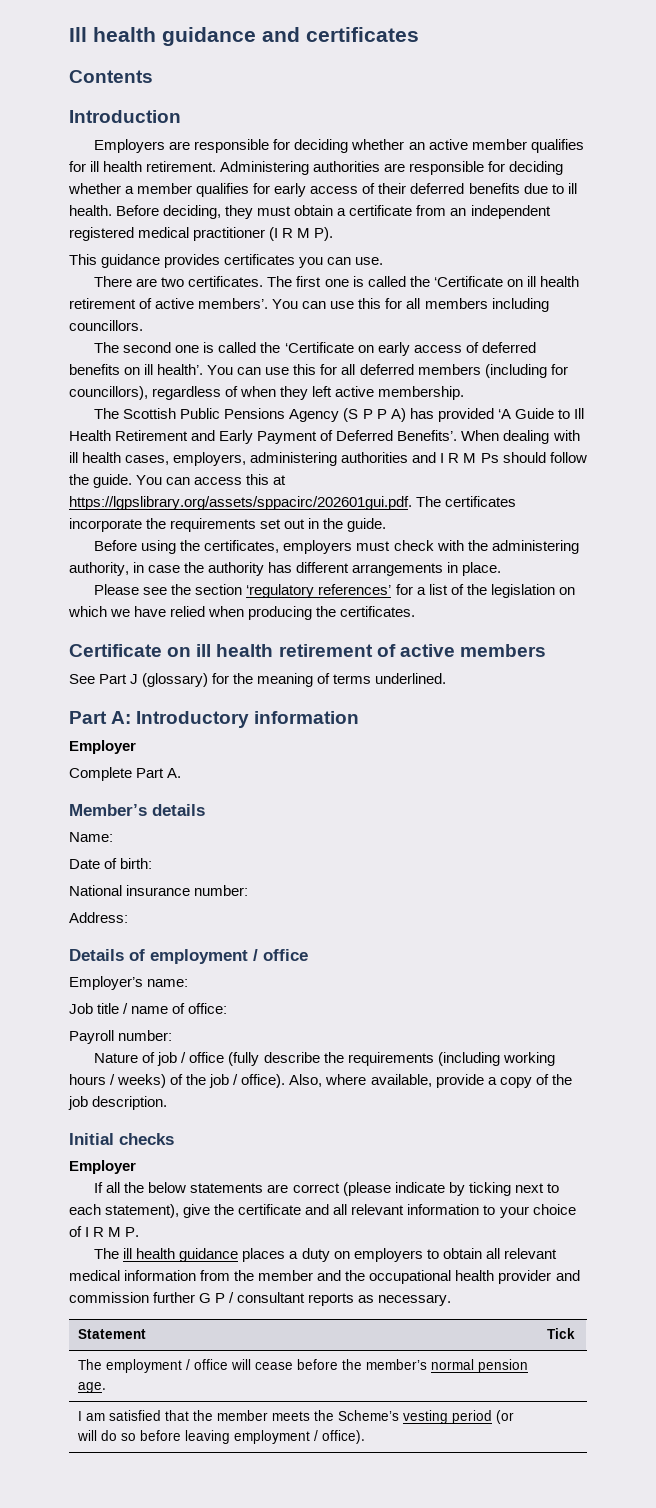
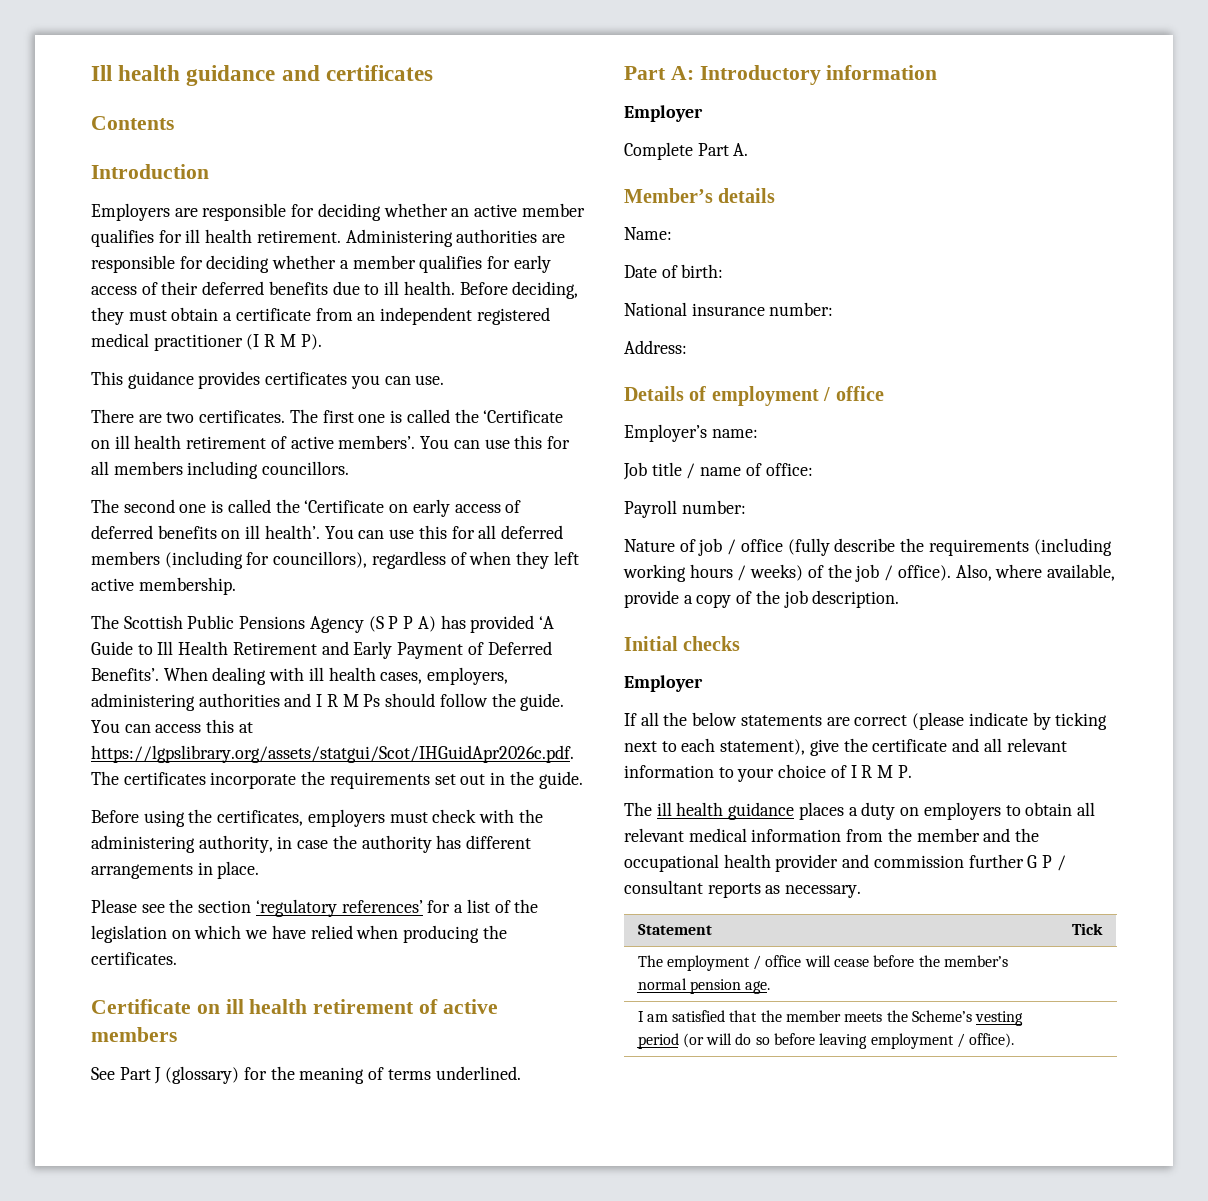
- You can access this at https://lgpslibrary.org/assets/sppacirc/202601gui.pdf. The certificates incorporate the requirements set out in the guide.
+ You can access this at https://lgpslibrary.org/assets/statgui/Scot/IHGuidApr2026c.pdf. The certificates incorporate the requirements set out in the guide.

